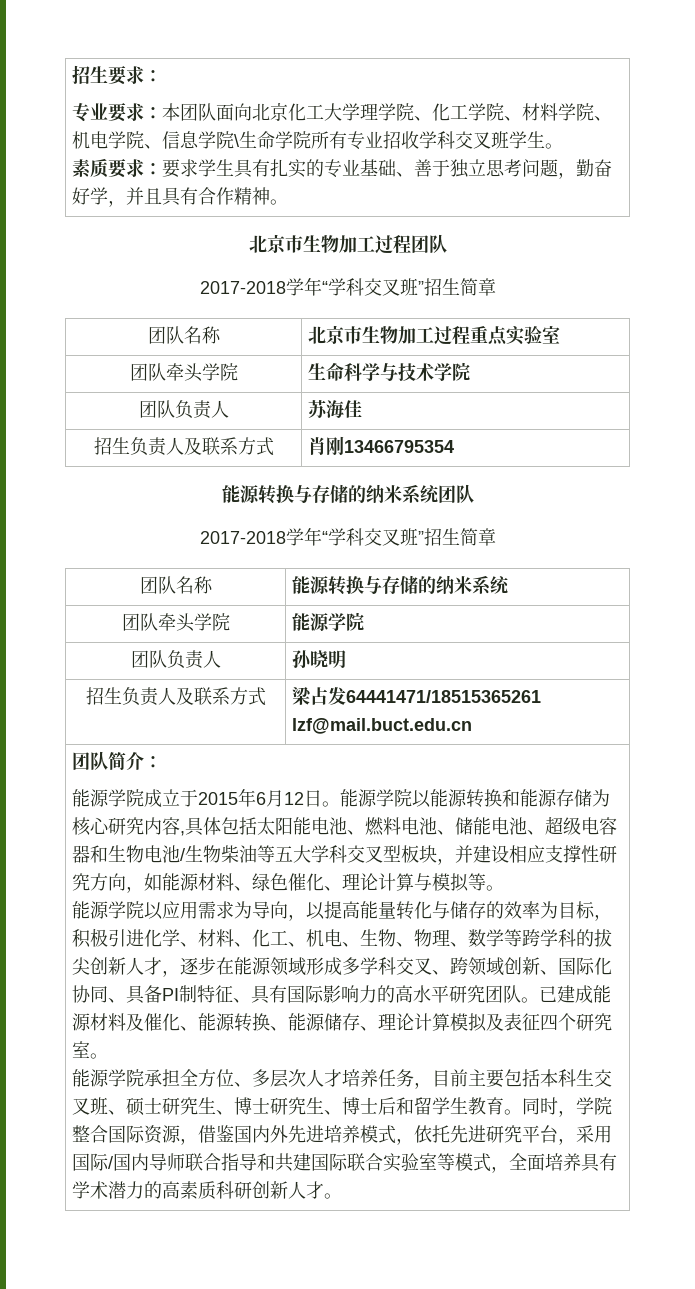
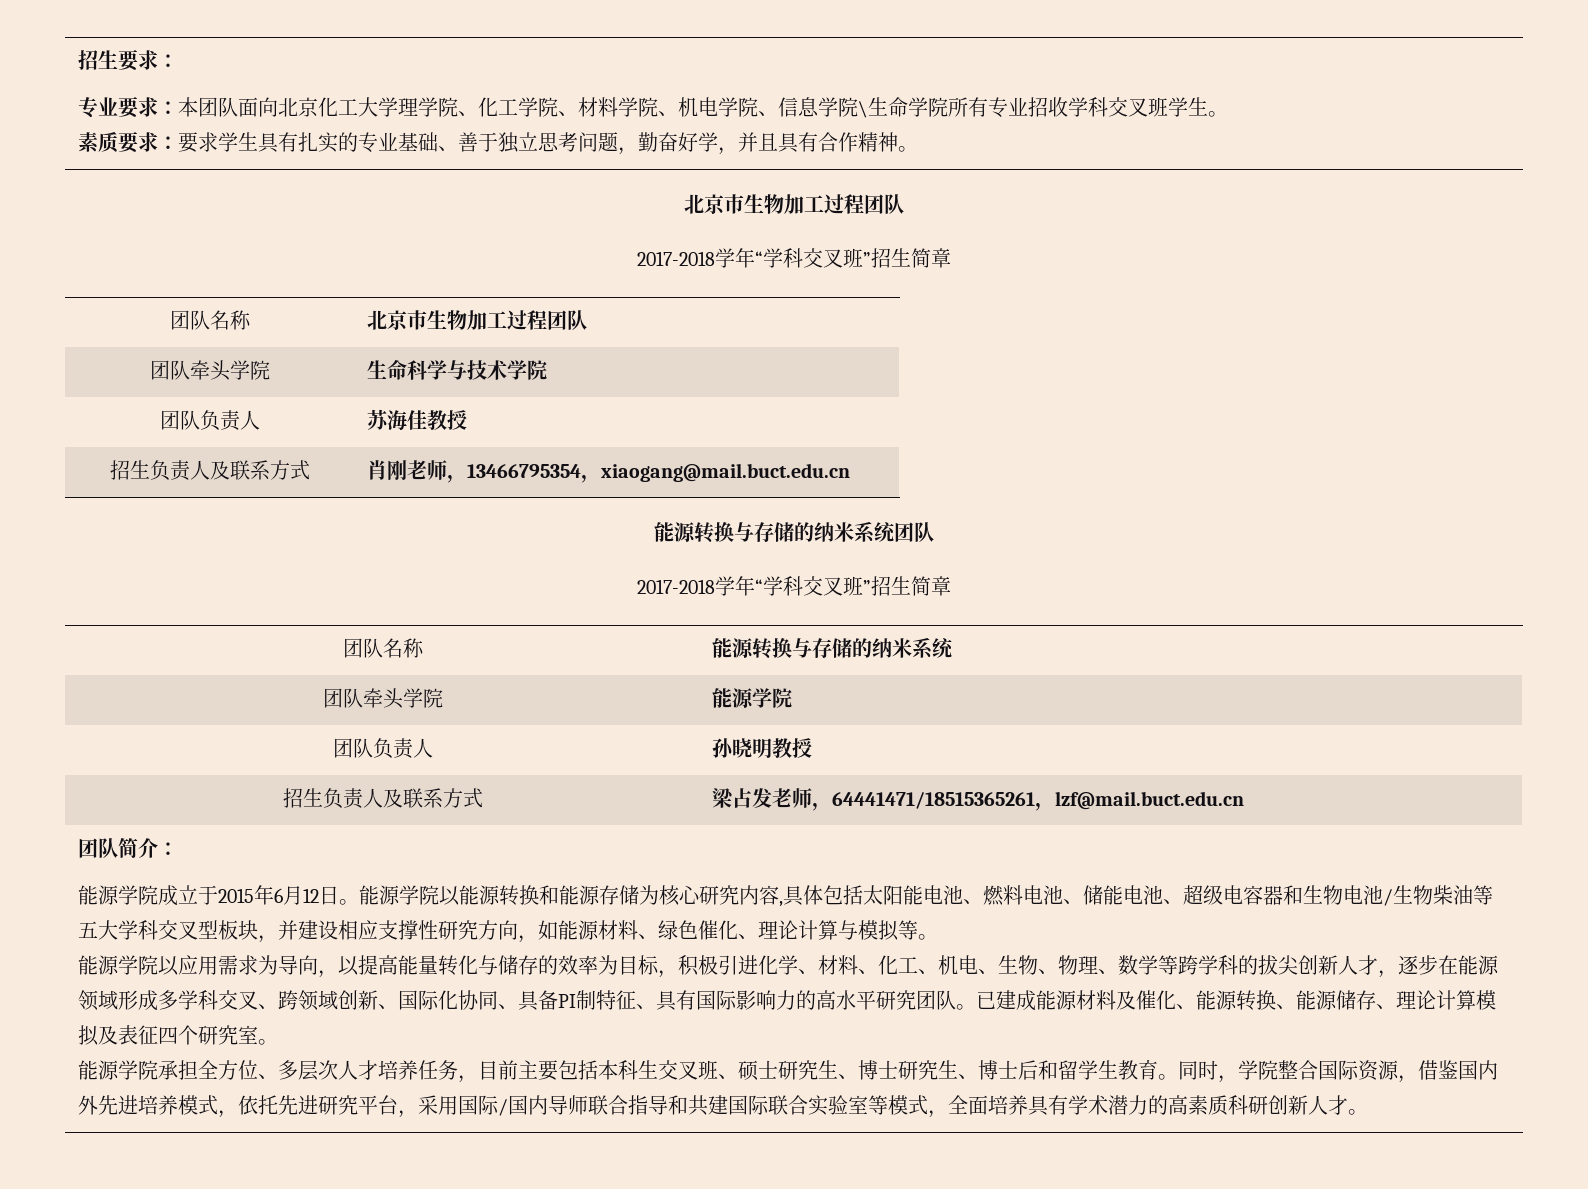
- 团队名称 | 北京市生物加工过程重点实验室
+ 团队名称 | 北京市生物加工过程团队
- 团队负责人 | 苏海佳
+ 团队负责人 | 苏海佳教授
- 招生负责人及联系方式 | 肖刚13466795354
+ 招生负责人及联系方式 | 肖刚老师，13466795354，xiaogang@mail.buct.edu.cn
- 团队负责人 | 孙晓明
+ 团队负责人 | 孙晓明教授
- 招生负责人及联系方式 | 梁占发64441471/18515365261 lzf@mail.buct.edu.cn
+ 招生负责人及联系方式 | 梁占发老师，64441471/18515365261，lzf@mail.buct.edu.cn

